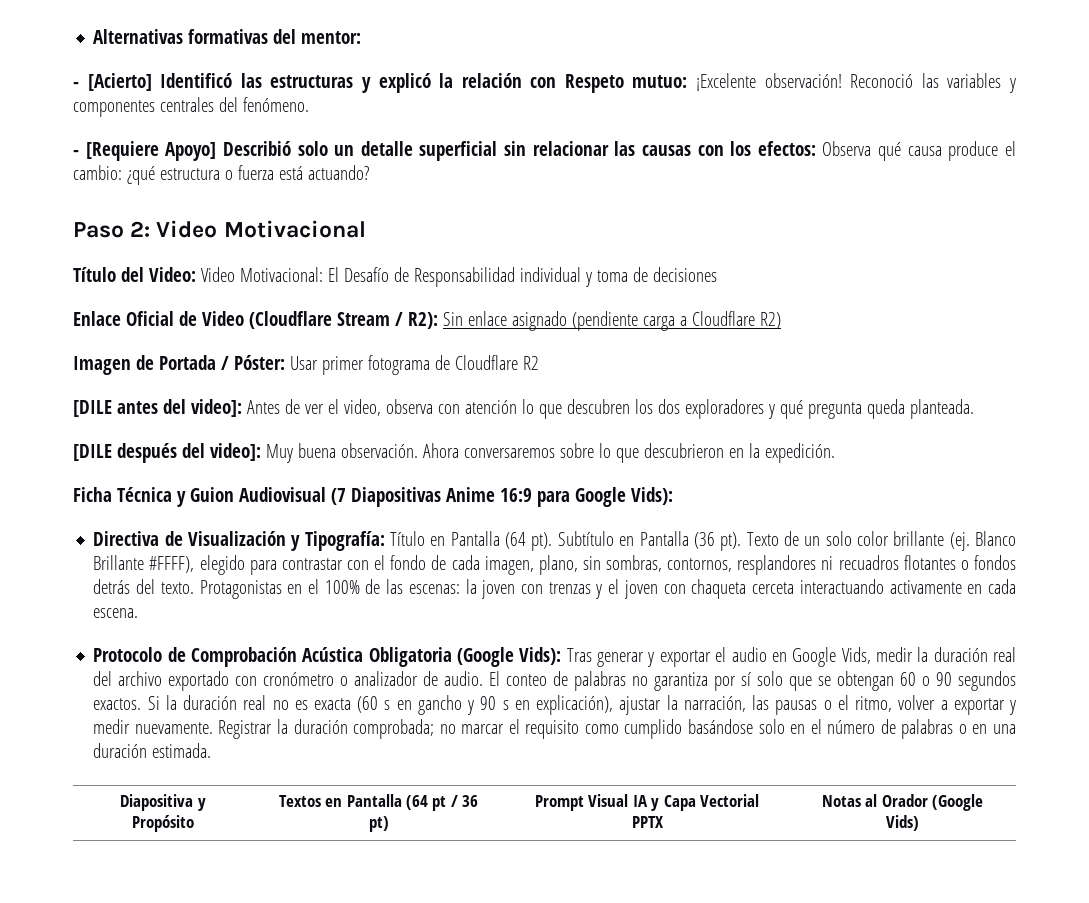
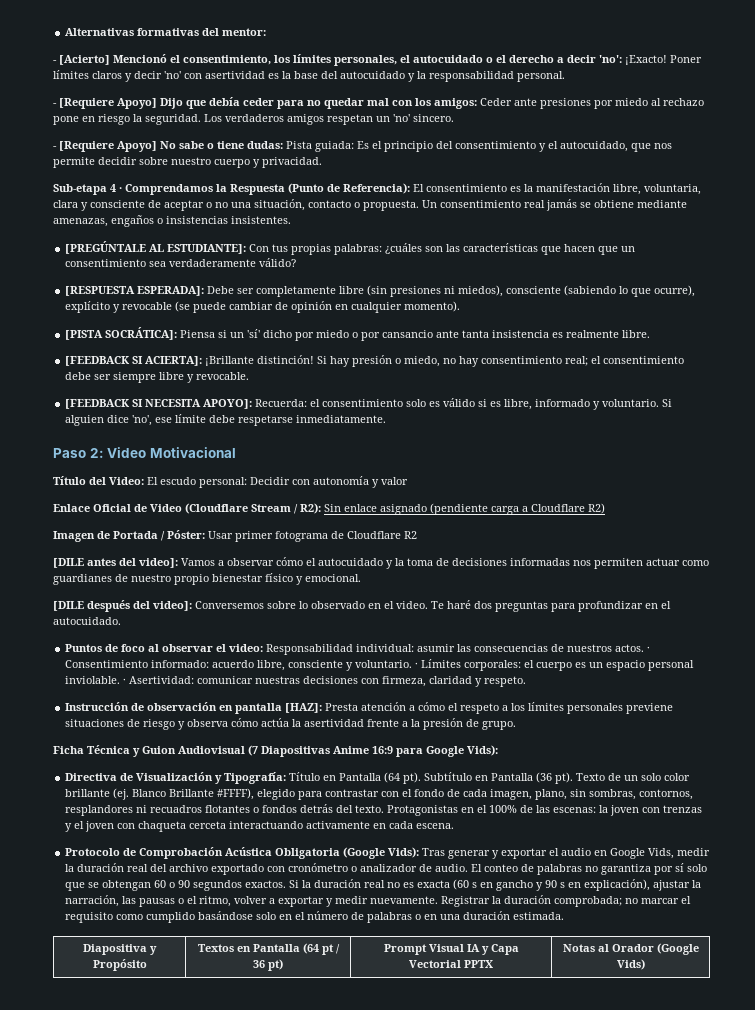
- - [Acierto] Identificó las estructuras y explicó la relación con Respeto mutuo: ¡Excelente observación! Reconoció las variables y componentes centrales del fenómeno.
- - [Requiere Apoyo] Describió solo un detalle superficial sin relacionar las causas con los efectos: Observa qué causa produce el cambio: ¿qué estructura o fuerza está actuando?
+ - [Acierto] Mencionó el consentimiento, los límites personales, el autocuidado o el derecho a decir 'no': ¡Exacto! Poner límites claros y decir 'no' con asertividad es la base del autocuidado y la responsabilidad personal.
+ - [Requiere Apoyo] Dijo que debía ceder para no quedar mal con los amigos: Ceder ante presiones por miedo al rechazo pone en riesgo la seguridad. Los verdaderos amigos respetan un 'no' sincero.
+ - [Requiere Apoyo] No sabe o tiene dudas: Pista guiada: Es el principio del consentimiento y el autocuidado, que nos permite decidir sobre nuestro cuerpo y privacidad.
+ Sub-etapa 4 · Comprendamos la Respuesta (Punto de Referencia): El consentimiento es la manifestación libre, voluntaria, clara y consciente de aceptar o no una situación, contacto o propuesta. Un consentimiento real jamás se obtiene mediante amenazas, engaños o insistencias insistentes.
+ [PREGÚNTALE AL ESTUDIANTE]: Con tus propias palabras: ¿cuáles son las características que hacen que un consentimiento sea verdaderamente válido?
+ [RESPUESTA ESPERADA]: Debe ser completamente libre (sin presiones ni miedos), consciente (sabiendo lo que ocurre), explícito y revocable (se puede cambiar de opinión en cualquier momento).
+ [PISTA SOCRÁTICA]: Piensa si un 'sí' dicho por miedo o por cansancio ante tanta insistencia es realmente libre.
+ [FEEDBACK SI ACIERTA]: ¡Brillante distinción! Si hay presión o miedo, no hay consentimiento real; el consentimiento debe ser siempre libre y revocable.
+ [FEEDBACK SI NECESITA APOYO]: Recuerda: el consentimiento solo es válido si es libre, informado y voluntario. Si alguien dice 'no', ese límite debe respetarse inmediatamente.
- Título del Video: Video Motivacional: El Desafío de Responsabilidad individual y toma de decisiones
+ Título del Video: El escudo personal: Decidir con autonomía y valor
- [DILE antes del video]: Antes de ver el video, observa con atención lo que descubren los dos exploradores y qué pregunta queda planteada.
- [DILE después del video]: Muy buena observación. Ahora conversaremos sobre lo que descubrieron en la expedición.
+ [DILE antes del video]: Vamos a observar cómo el autocuidado y la toma de decisiones informadas nos permiten actuar como guardianes de nuestro propio bienestar físico y emocional.
+ [DILE después del video]: Conversemos sobre lo observado en el video. Te haré dos preguntas para profundizar en el autocuidado.
+ Puntos de foco al observar el video: Responsabilidad individual: asumir las consecuencias de nuestros actos. · Consentimiento informado: acuerdo libre, consciente y voluntario. · Límites corporales: el cuerpo es un espacio personal inviolable. · Asertividad: comunicar nuestras decisiones con firmeza, claridad y respeto.
+ Instrucción de observación en pantalla [HAZ]: Presta atención a cómo el respeto a los límites personales previene situaciones de riesgo y observa cómo actúa la asertividad frente a la presión de grupo.

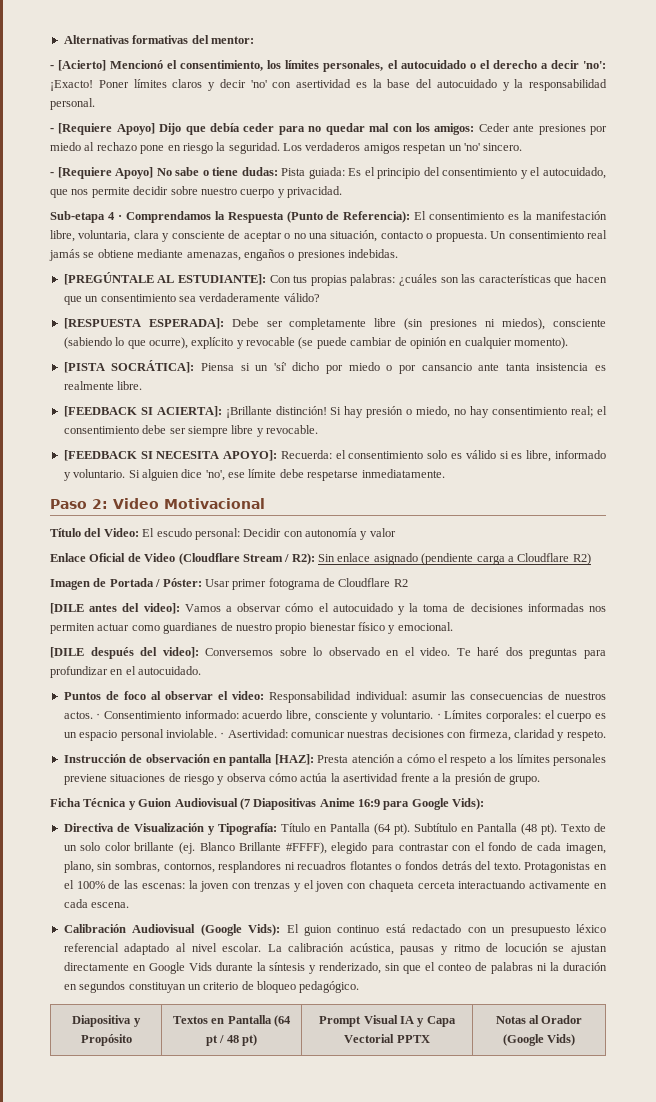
- Un consentimiento real jamás se obtiene mediante amenazas, engaños o insistencias insistentes.
+ Un consentimiento real jamás se obtiene mediante amenazas, engaños o presiones indebidas.
- Subtítulo en Pantalla (36 pt).
+ Subtítulo en Pantalla (48 pt).
- Protocolo de Comprobación Acústica Obligatoria (Google Vids): Tras generar y exportar el audio en Google Vids, medir la duración real del archivo exportado con cronómetro o analizador de audio. El conteo de palabras no garantiza por sí solo que se obtengan 60 o 90 segundos exactos. Si la duración real no es exacta (60 s en gancho y 90 s en explicación), ajustar la narración, las pausas o el ritmo, volver a exportar y medir nuevamente. Registrar la duración comprobada; no marcar el requisito como cumplido basándose solo en el número de palabras o en una duración estimada.
+ Calibración Audiovisual (Google Vids): El guion continuo está redactado con un presupuesto léxico referencial adaptado al nivel escolar. La calibración acústica, pausas y ritmo de locución se ajustan directamente en Google Vids durante la síntesis y renderizado, sin que el conteo de palabras ni la duración en segundos constituyan un criterio de bloqueo pedagógico.
- Diapositiva y Propósito | Textos en Pantalla (64 pt / 36 pt) | Prompt Visual IA y Capa Vectorial PPTX | Notas al Orador (Google Vids)
+ Diapositiva y Propósito | Textos en Pantalla (64 pt / 48 pt) | Prompt Visual IA y Capa Vectorial PPTX | Notas al Orador (Google Vids)

